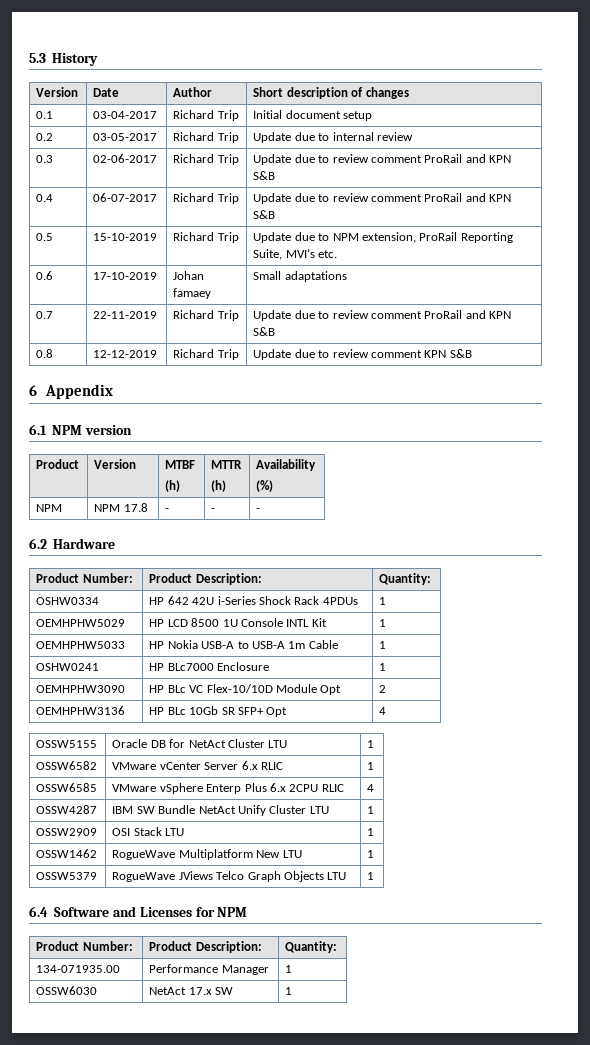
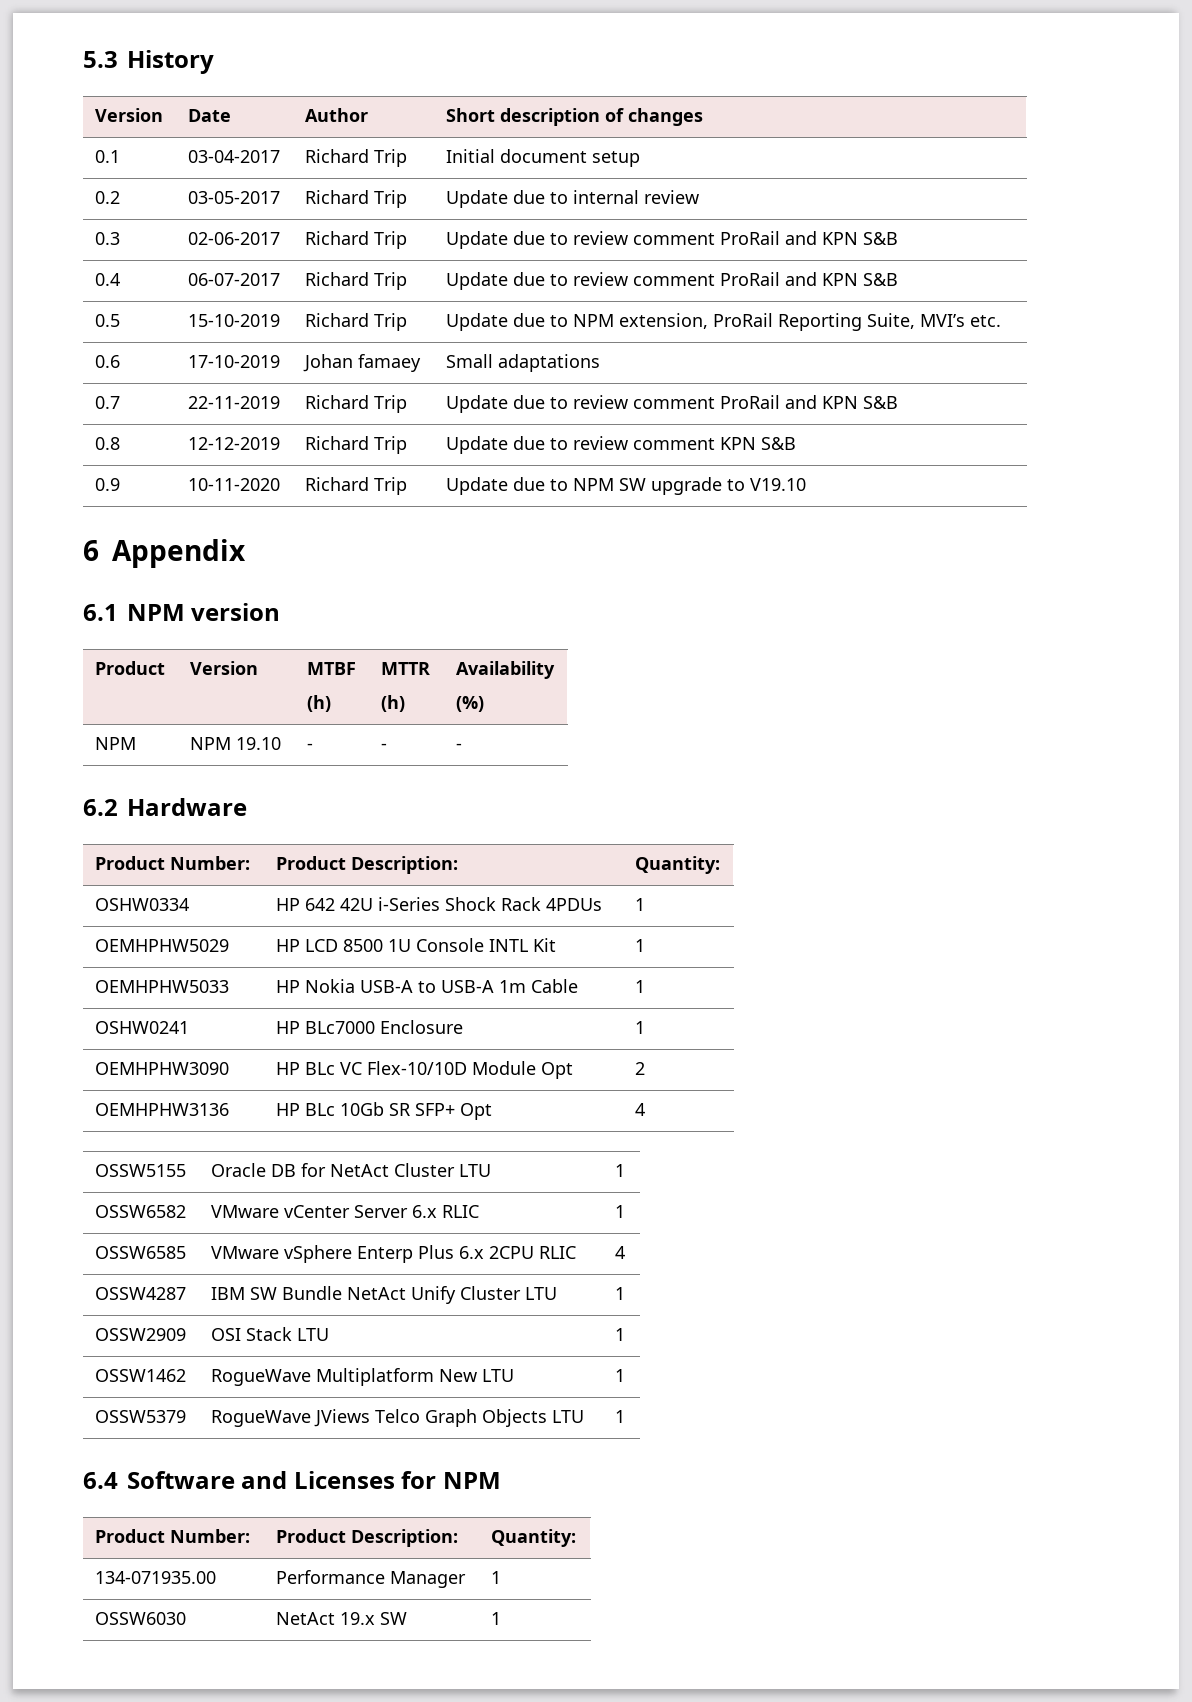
+ 0.9 | 10-11-2020 | Richard Trip | Update due to NPM SW upgrade to V19.10
- NPM | NPM 17.8 | - | - | -
+ NPM | NPM 19.10 | - | - | -
- OSSW6030 | NetAct 17.x SW | 1
+ OSSW6030 | NetAct 19.x SW | 1

